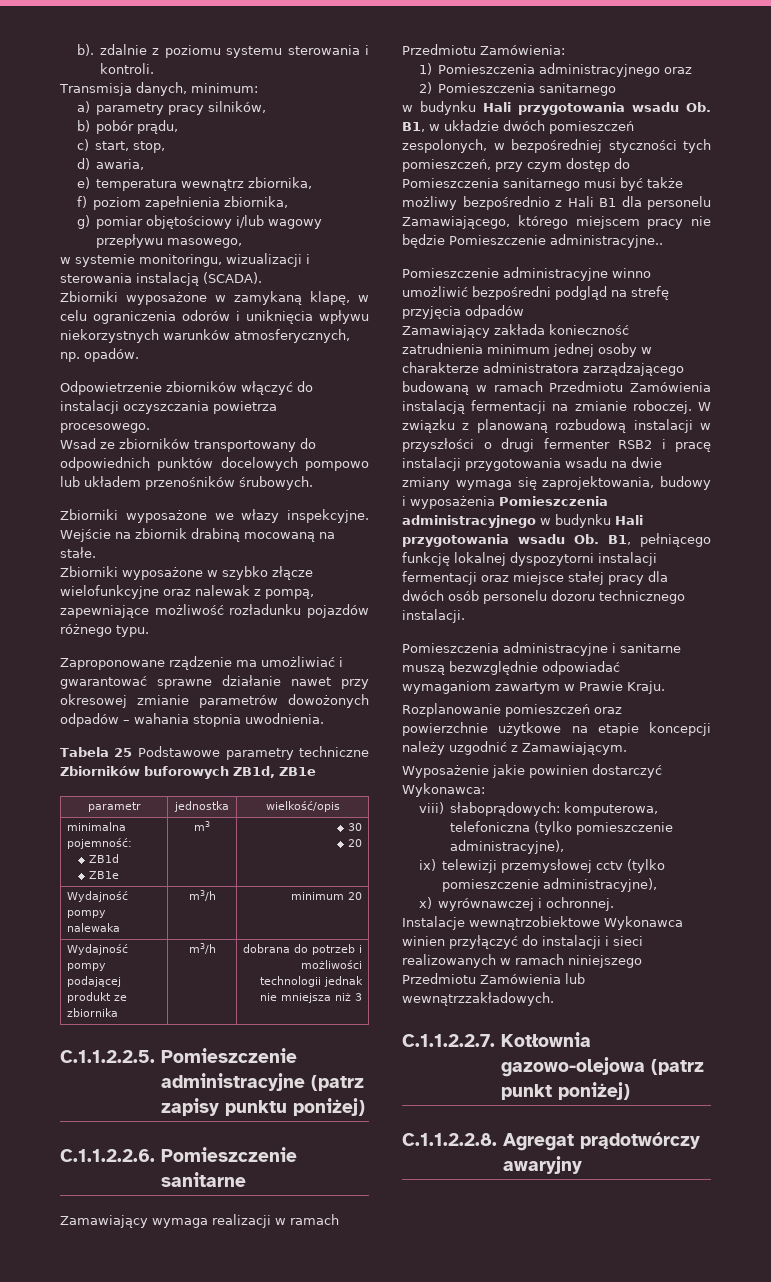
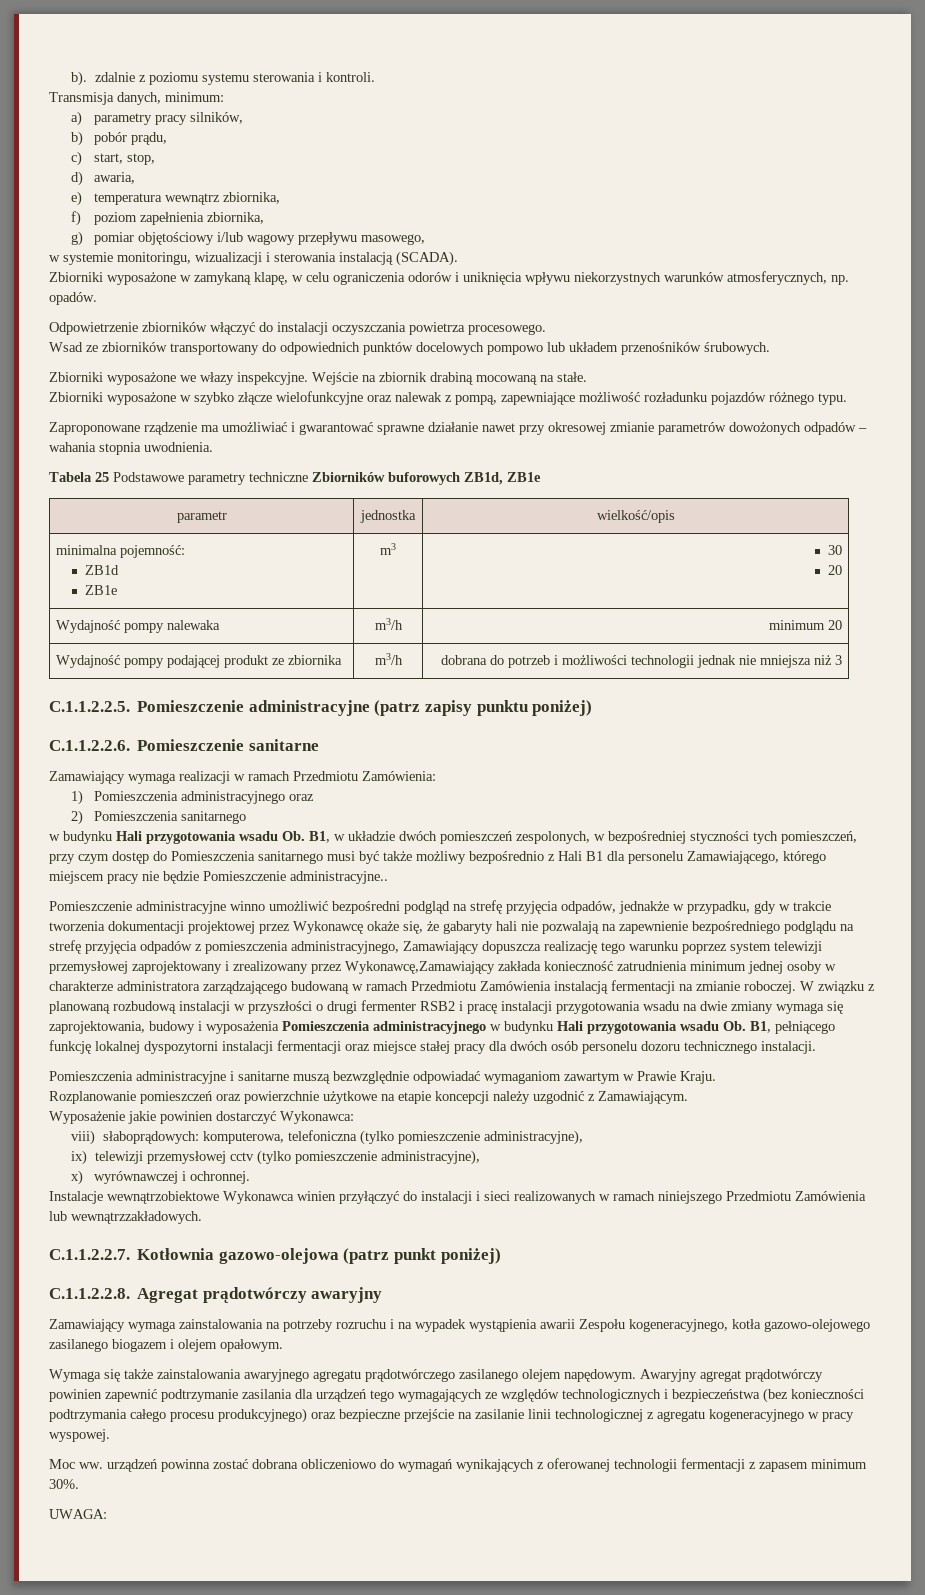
- Pomieszczenie administracyjne winno umożliwić bezpośredni podgląd na strefę przyjęcia odpadów
- Zamawiający zakłada konieczność zatrudnienia minimum jednej osoby w charakterze administratora zarządzającego budowaną w ramach Przedmiotu Zamówienia instalacją fermentacji na zmianie roboczej.
+ Pomieszczenie administracyjne winno umożliwić bezpośredni podgląd na strefę przyjęcia odpadów, jednakże w przypadku, gdy w trakcie tworzenia dokumentacji projektowej przez Wykonawcę okaże się, że gabaryty hali nie pozwalają na zapewnienie bezpośredniego podglądu na strefę przyjęcia odpadów z pomieszczenia administracyjnego, Zamawiający dopuszcza realizację tego warunku poprzez system telewizji przemysłowej zaprojektowany i zrealizowany przez Wykonawcę,Zamawiający zakłada konieczność zatrudnienia minimum jednej osoby w charakterze administratora zarządzającego budowaną w ramach Przedmiotu Zamówienia instalacją fermentacji na zmianie roboczej.
+ Zamawiający wymaga zainstalowania na potrzeby rozruchu i na wypadek wystąpienia awarii Zespołu kogeneracyjnego, kotła gazowo-olejowego zasilanego biogazem i olejem opałowym.
+ Wymaga się także zainstalowania awaryjnego agregatu prądotwórczego zasilanego olejem napędowym. Awaryjny agregat prądotwórczy powinien zapewnić podtrzymanie zasilania dla urządzeń tego wymagających ze względów technologicznych i bezpieczeństwa (bez konieczności podtrzymania całego procesu produkcyjnego) oraz bezpieczne przejście na zasilanie linii technologicznej z agregatu kogeneracyjnego w pracy wyspowej.
+ Moc ww. urządzeń powinna zostać dobrana obliczeniowo do wymagań wynikających z oferowanej technologii fermentacji z zapasem minimum 30%.
+ UWAGA:

